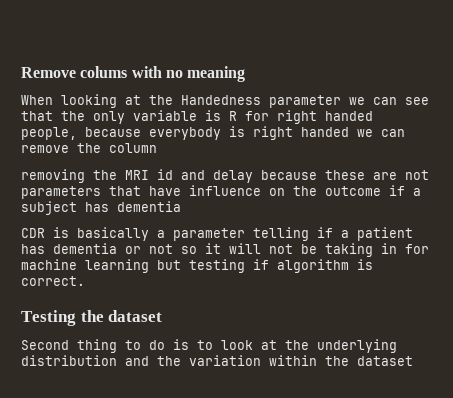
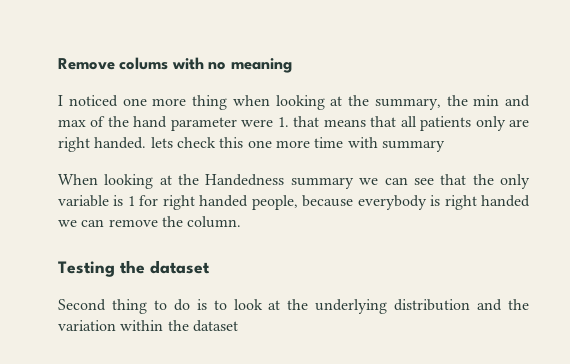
+ I noticed one more thing when looking at the summary, the min and max of the hand parameter were 1. that means that all patients only are right handed. lets check this one more time with summary
- When looking at the Handedness parameter we can see that the only variable is R for right handed people, because everybody is right handed we can remove the column
- removing the MRI id and delay because these are not parameters that have influence on the outcome if a subject has dementia
- CDR is basically a parameter telling if a patient has dementia or not so it will not be taking in for machine learning but testing if algorithm is correct.
+ When looking at the Handedness summary we can see that the only variable is 1 for right handed people, because everybody is right handed we can remove the column.

